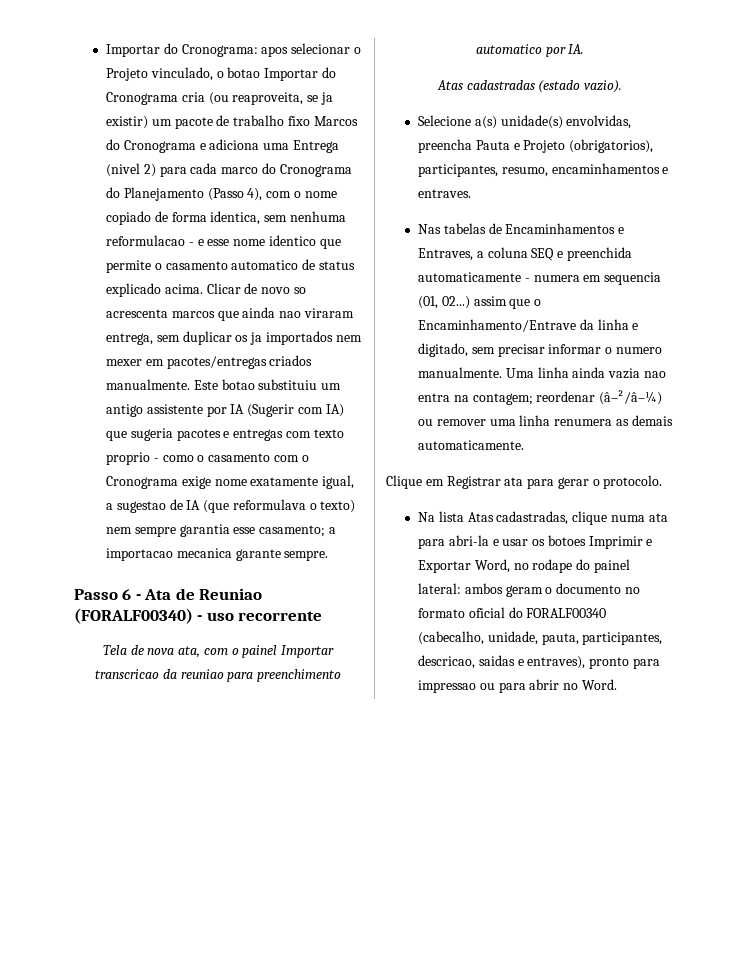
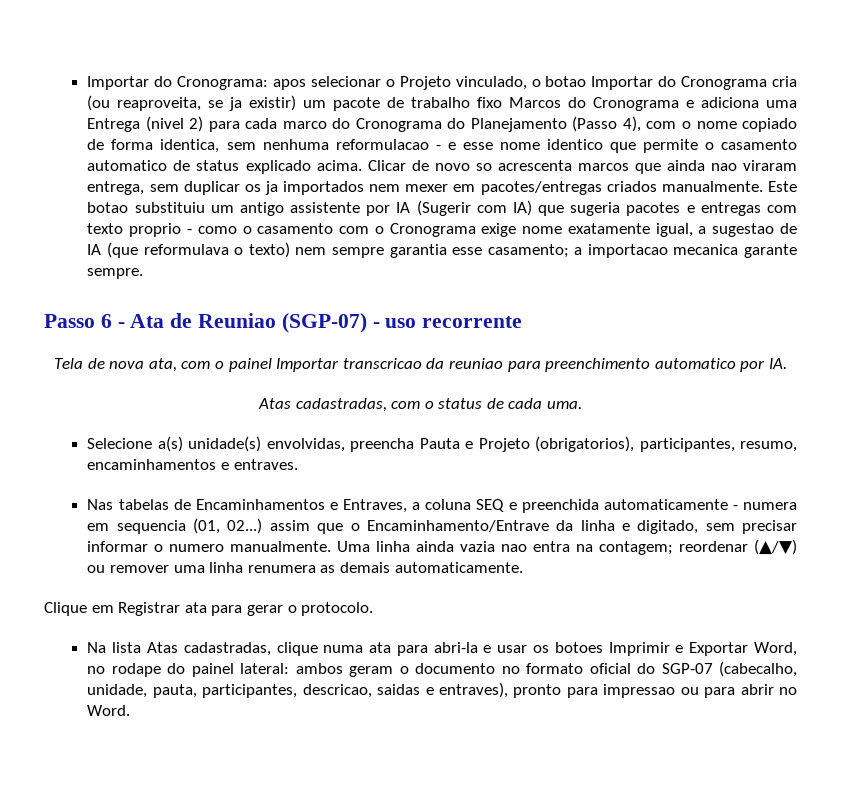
- Passo 6 - Ata de Reuniao (FORALF00340) - uso recorrente
+ Passo 6 - Ata de Reuniao (SGP-07) - uso recorrente
- Atas cadastradas (estado vazio).
+ Atas cadastradas, com o status de cada uma.
- Uma linha ainda vazia nao entra na contagem; reordenar (â–²/â–¼) ou remover uma linha renumera as demais automaticamente.
+ Uma linha ainda vazia nao entra na contagem; reordenar (▲/▼) ou remover uma linha renumera as demais automaticamente.
- Na lista Atas cadastradas, clique numa ata para abri-la e usar os botoes Imprimir e Exportar Word, no rodape do painel lateral: ambos geram o documento no formato oficial do FORALF00340 (cabecalho, unidade, pauta, participantes, descricao, saidas e entraves), pronto para impressao ou para abrir no Word.
+ Na lista Atas cadastradas, clique numa ata para abri-la e usar os botoes Imprimir e Exportar Word, no rodape do painel lateral: ambos geram o documento no formato oficial do SGP-07 (cabecalho, unidade, pauta, participantes, descricao, saidas e entraves), pronto para impressao ou para abrir no Word.

